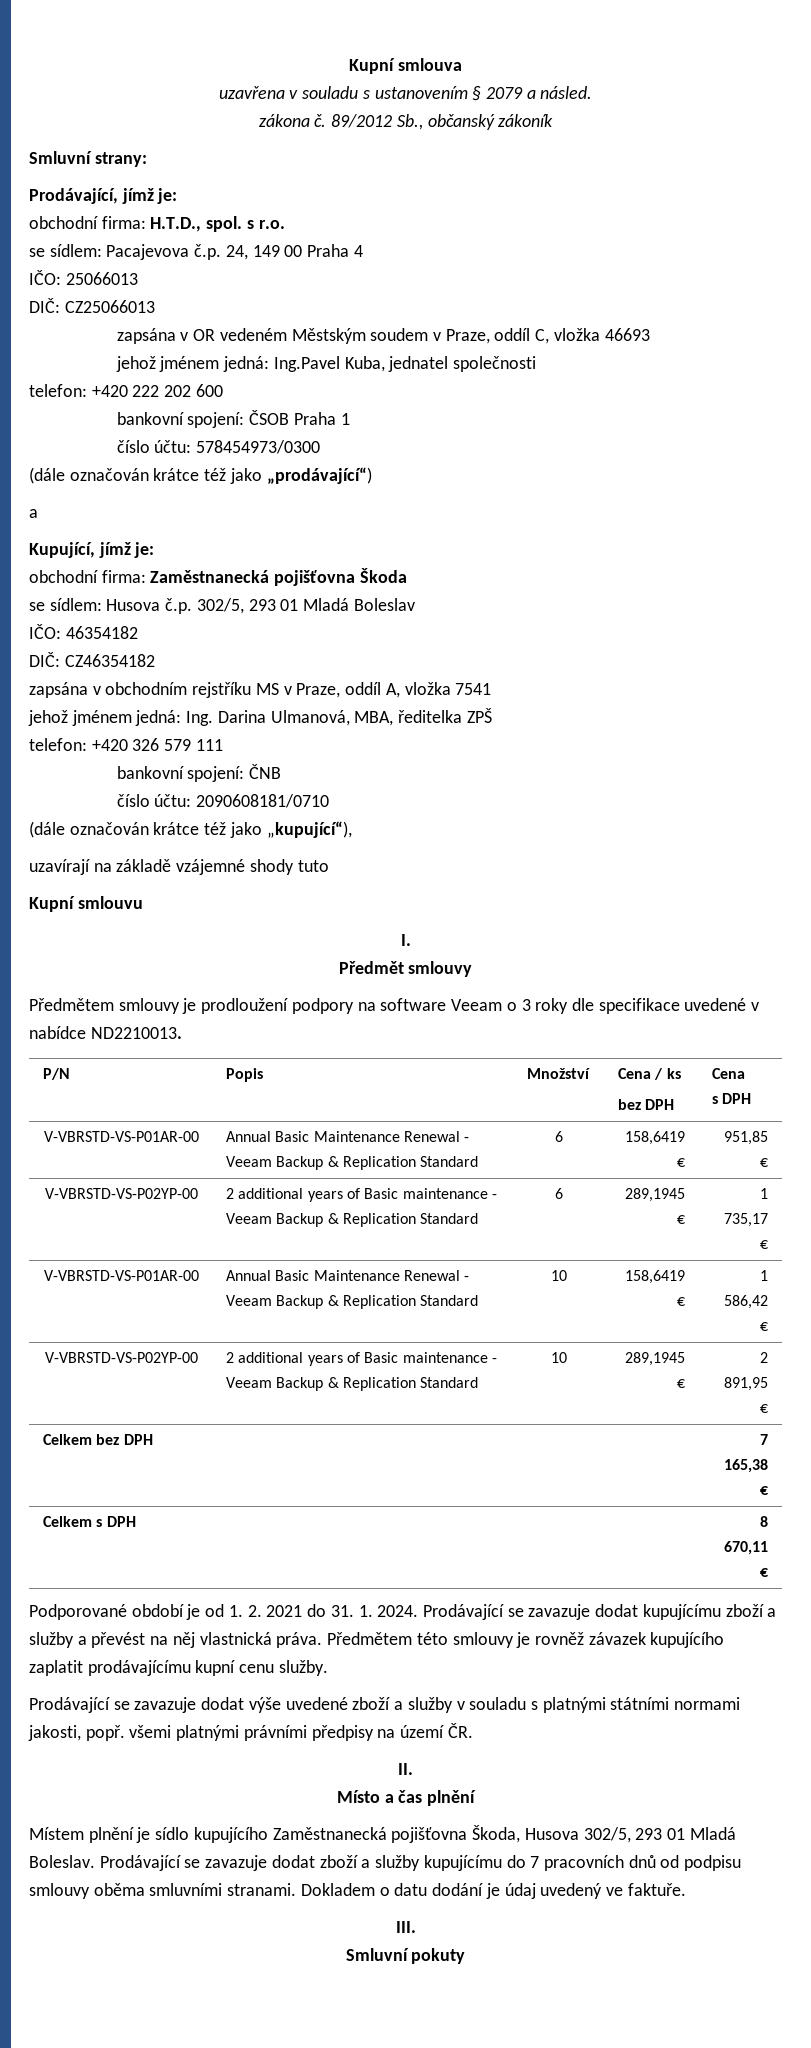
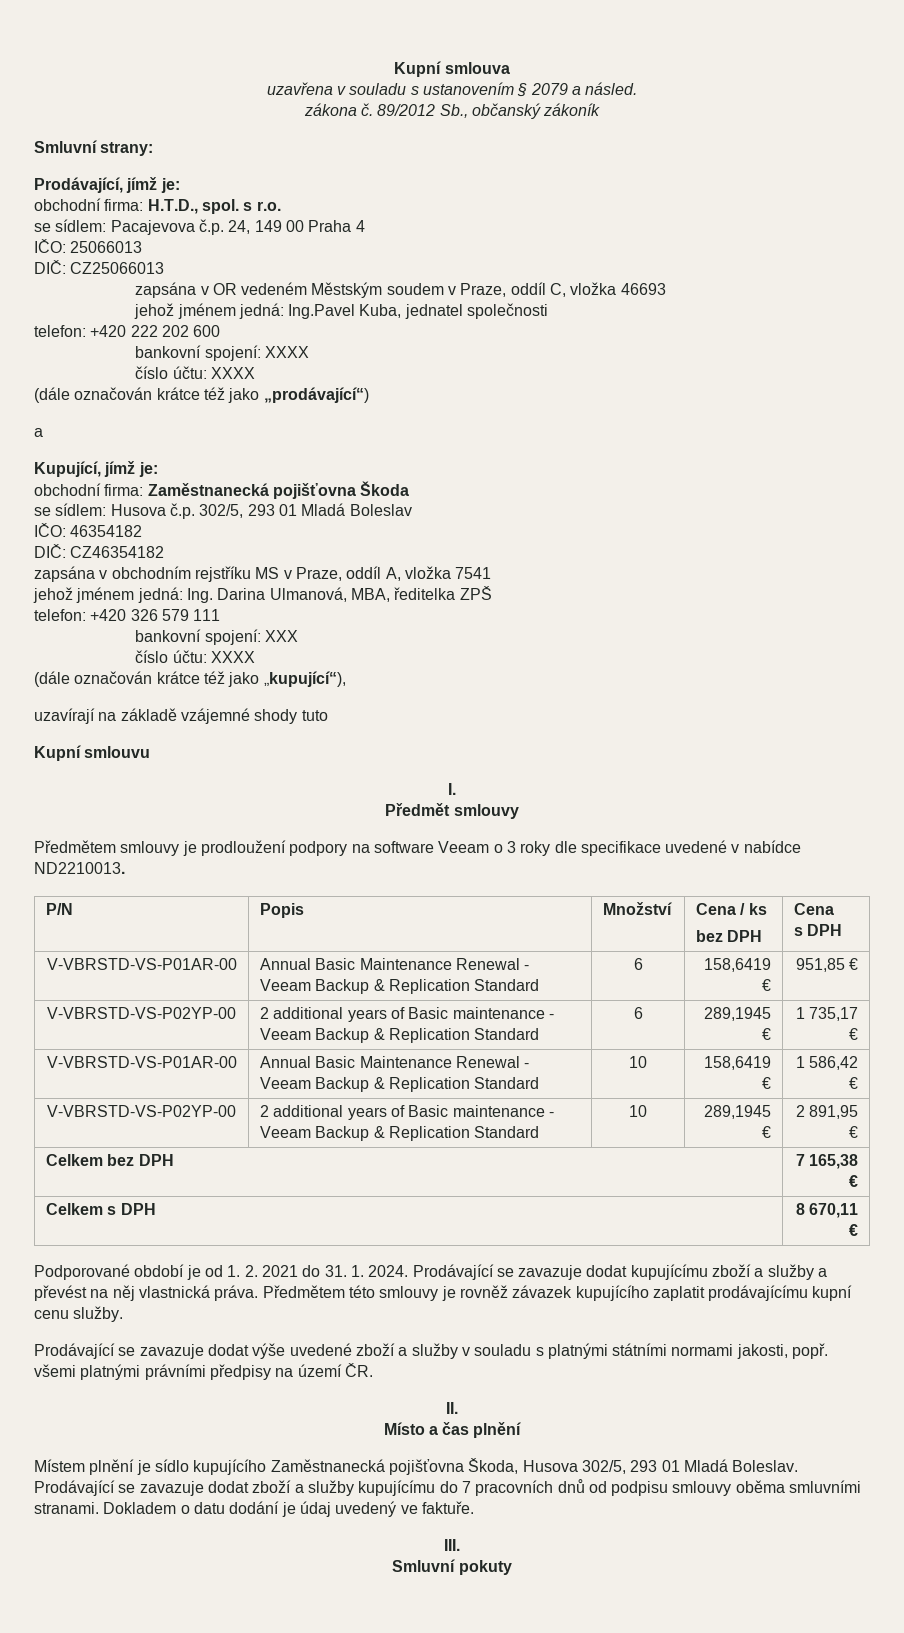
- bankovní spojení: ČSOB Praha 1
- číslo účtu: 578454973/0300
+ bankovní spojení: XXXX
+ číslo účtu: XXXX
- bankovní spojení: ČNB
- číslo účtu: 2090608181/0710
+ bankovní spojení: XXX
+ číslo účtu: XXXX

